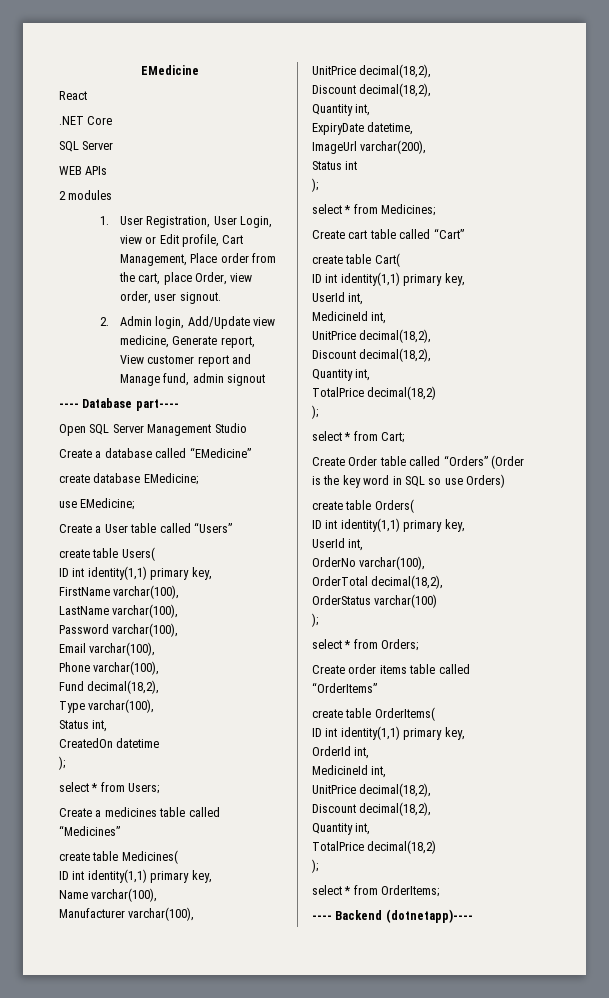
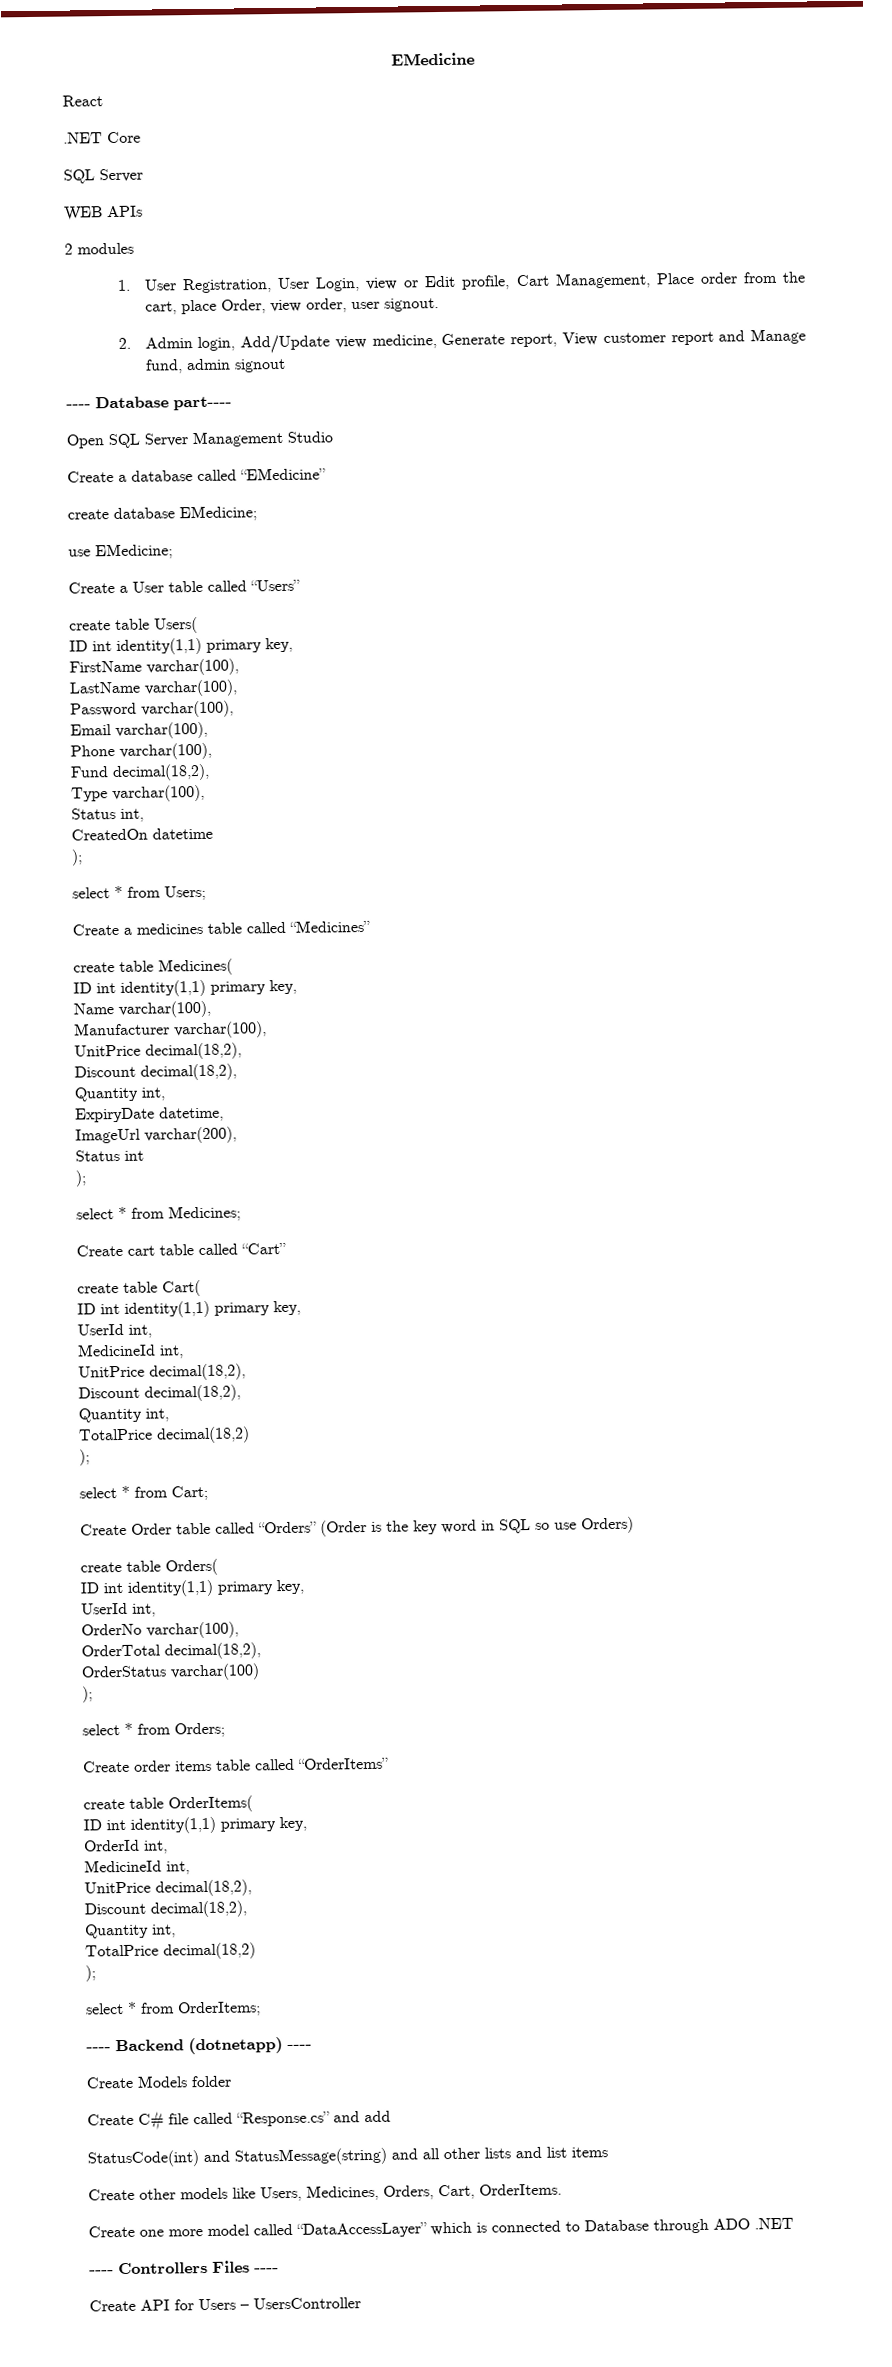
- ---- Backend (dotnetapp)----
+ ---- Backend (dotnetapp) ----
+ Create Models folder
+ Create C# file called “Response.cs” and add
+ StatusCode(int) and StatusMessage(string) and all other lists and list items
+ Create other models like Users, Medicines, Orders, Cart, OrderItems.
+ Create one more model called “DataAccessLayer” which is connected to Database through ADO .NET
+ ---- Controllers Files ----
+ Create API for Users – UsersController

